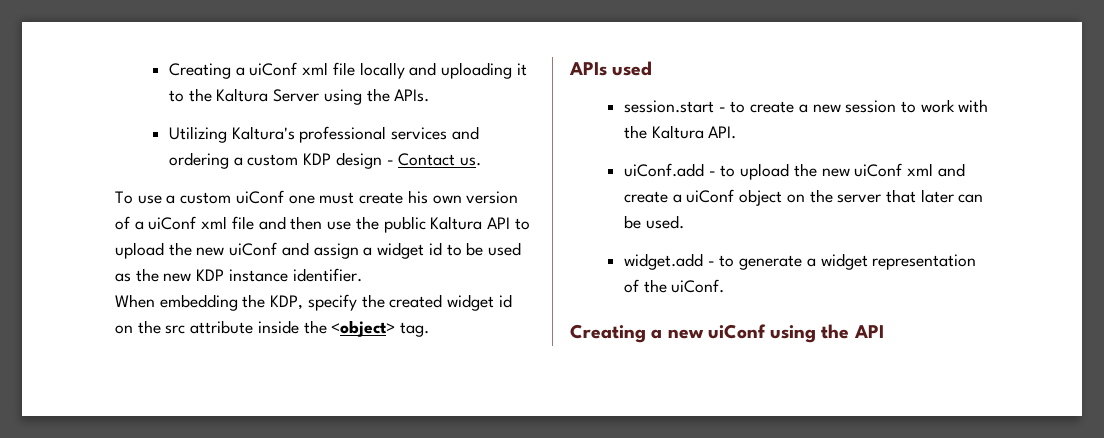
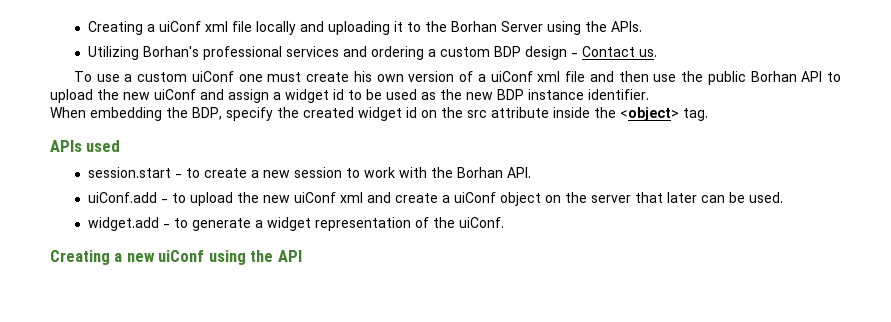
- Creating a uiConf xml file locally and uploading it to the Kaltura Server using the APIs.
+ Creating a uiConf xml file locally and uploading it to the Borhan Server using the APIs.
- Utilizing Kaltura's professional services and ordering a custom KDP design - Contact us.
+ Utilizing Borhan's professional services and ordering a custom BDP design - Contact us.
- To use a custom uiConf one must create his own version of a uiConf xml file and then use the public Kaltura API to upload the new uiConf and assign a widget id to be used as the new KDP instance identifier.
+ To use a custom uiConf one must create his own version of a uiConf xml file and then use the public Borhan API to upload the new uiConf and assign a widget id to be used as the new BDP instance identifier.
- When embedding the KDP, specify the created widget id on the src attribute inside the <object> tag.
+ When embedding the BDP, specify the created widget id on the src attribute inside the <object> tag.
- session.start - to create a new session to work with the Kaltura API.
+ session.start - to create a new session to work with the Borhan API.

